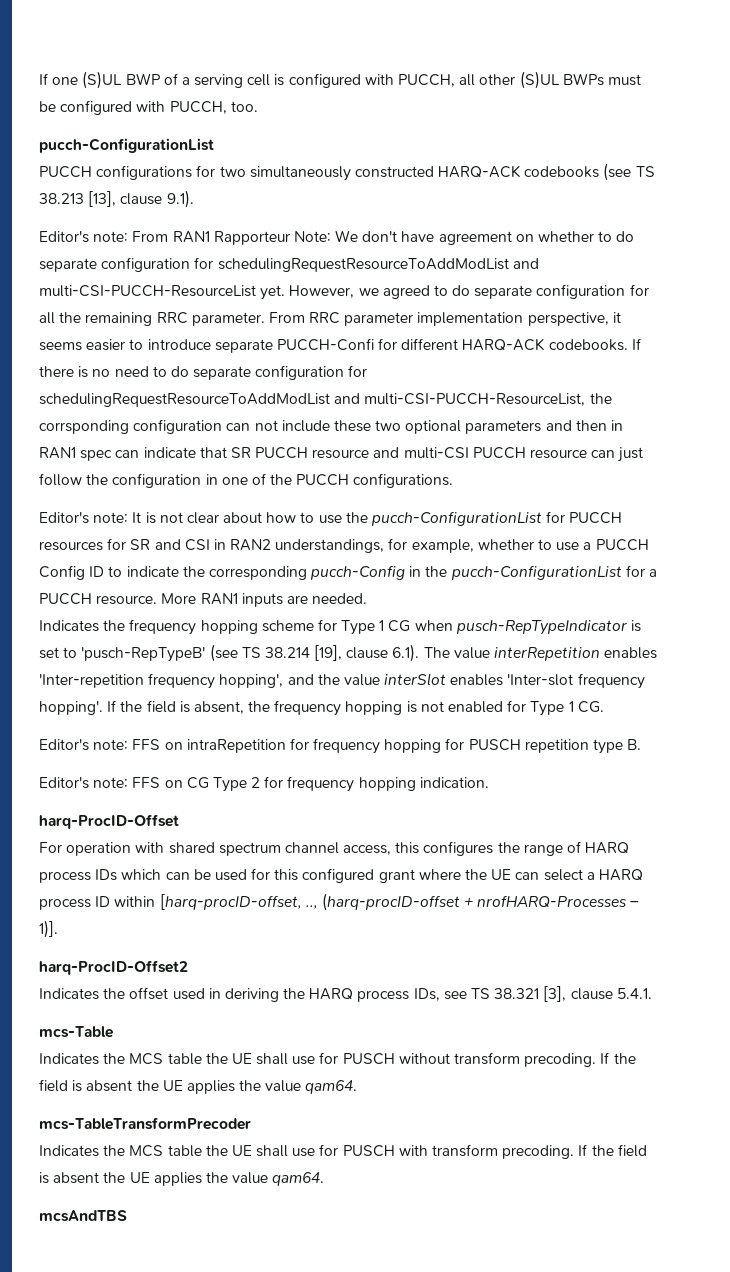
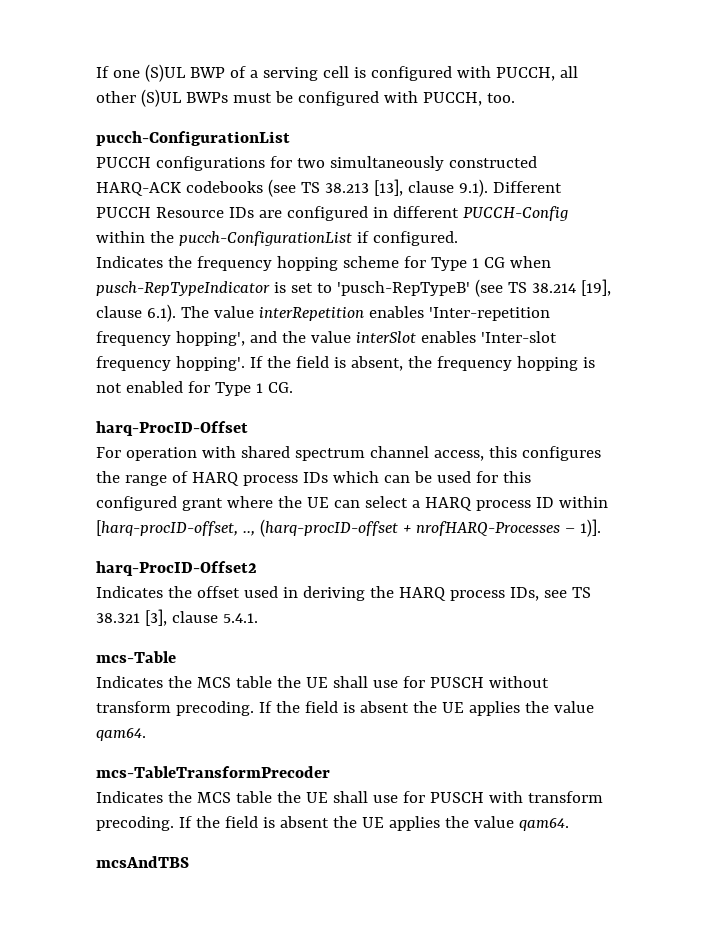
- PUCCH configurations for two simultaneously constructed HARQ-ACK codebooks (see TS 38.213 [13], clause 9.1).
- Editor's note: From RAN1 Rapporteur Note: We don't have agreement on whether to do separate configuration for schedulingRequestResourceToAddModList and multi-CSI-PUCCH-ResourceList yet. However, we agreed to do separate configuration for all the remaining RRC parameter. From RRC parameter implementation perspective, it seems easier to introduce separate PUCCH-Confi for different HARQ-ACK codebooks. If there is no need to do separate configuration for schedulingRequestResourceToAddModList and multi-CSI-PUCCH-ResourceList, the corrsponding configuration can not include these two optional parameters and then in RAN1 spec can indicate that SR PUCCH resource and multi-CSI PUCCH resource can just follow the configuration in one of the PUCCH configurations.
- Editor's note: It is not clear about how to use the pucch-ConfigurationList for PUCCH resources for SR and CSI in RAN2 understandings, for example, whether to use a PUCCH Config ID to indicate the corresponding pucch-Config in the pucch-ConfigurationList for a PUCCH resource. More RAN1 inputs are needed.
+ PUCCH configurations for two simultaneously constructed HARQ-ACK codebooks (see TS 38.213 [13], clause 9.1). Different PUCCH Resource IDs are configured in different PUCCH-Config within the pucch-ConfigurationList if configured.
- Editor's note: FFS on intraRepetition for frequency hopping for PUSCH repetition type B.
- Editor's note: FFS on CG Type 2 for frequency hopping indication.

